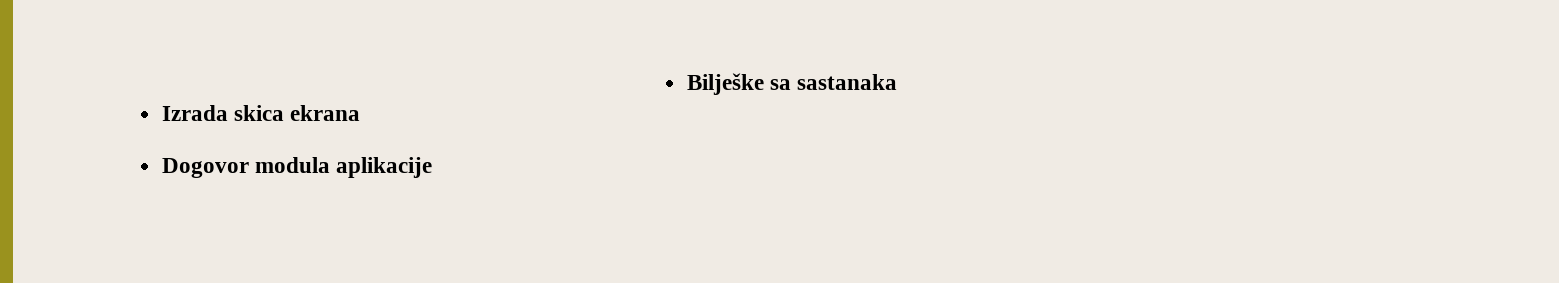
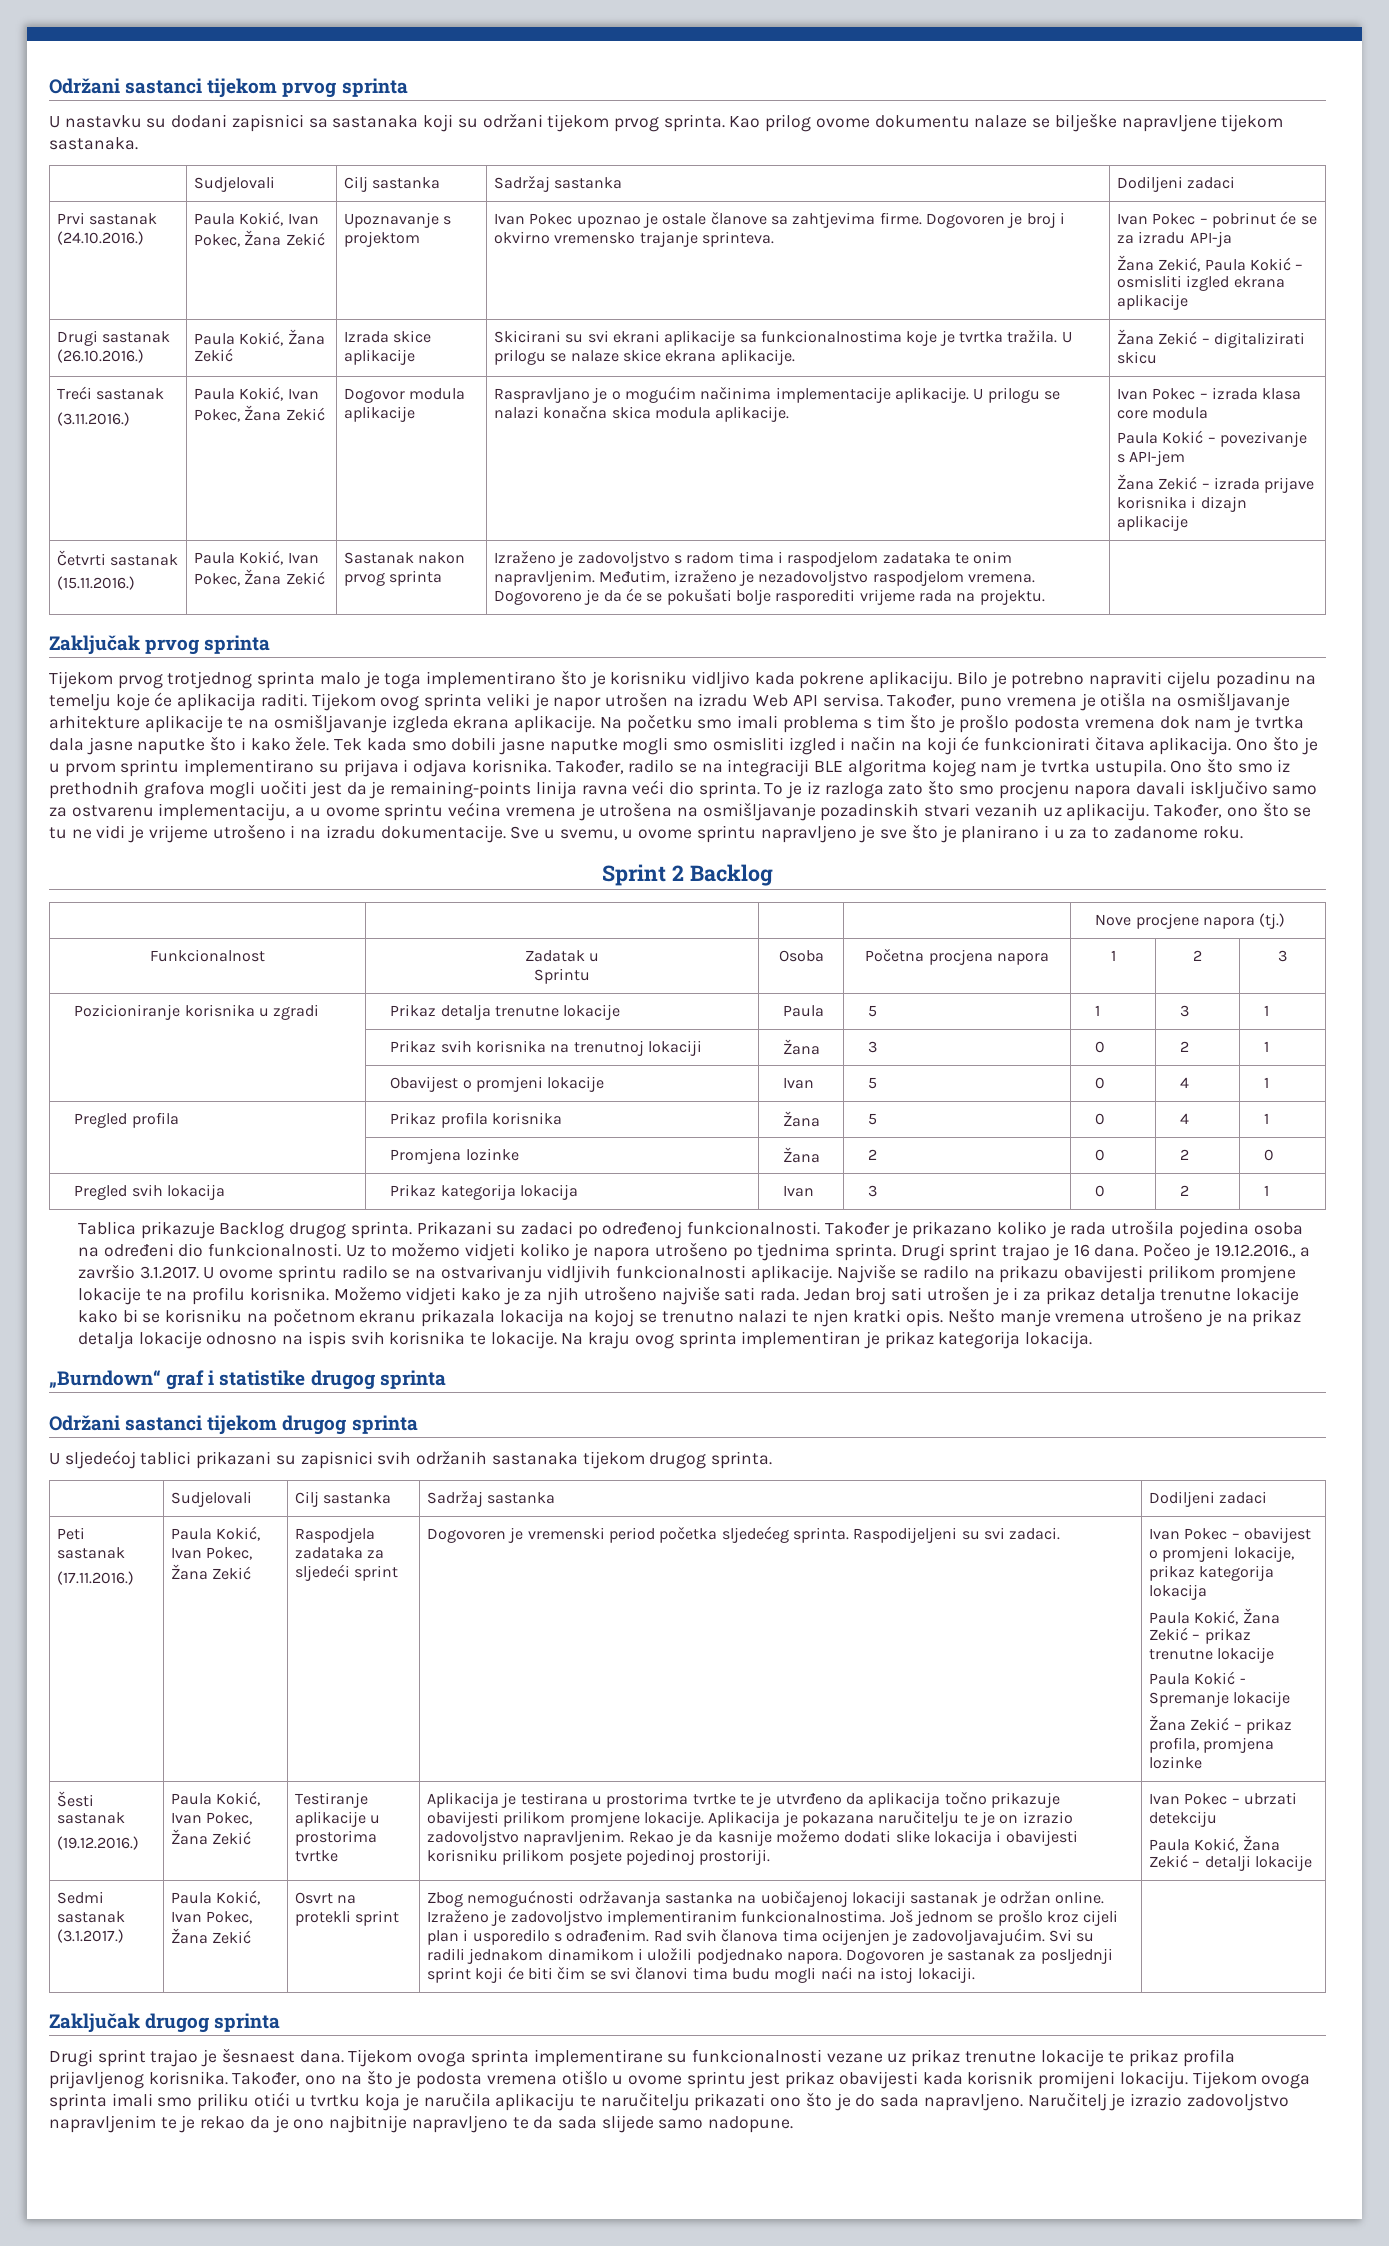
- Bilješke sa sastanaka
- Izrada skica ekrana
- Dogovor modula aplikacije
+ Održani sastanci tijekom prvog sprinta
+ U nastavku su dodani zapisnici sa sastanaka koji su održani tijekom prvog sprinta. Kao prilog ovome dokumentu nalaze se bilješke napravljene tijekom sastanaka.
+ | Sudjelovali | Cilj sastanka | Sadržaj sastanka | Dodiljeni zadaci
+ Prvi sastanak (24.10.2016.) | Paula Kokić, Ivan Pokec, Žana Zekić | Upoznavanje s projektom | Ivan Pokec upoznao je ostale članove sa zahtjevima firme. Dogovoren je broj i okvirno vremensko trajanje sprinteva. | Ivan Pokec – pobrinut će se za izradu API-ja
+ Žana Zekić, Paula Kokić – osmisliti izgled ekrana aplikacije
+ Drugi sastanak (26.10.2016.) | Paula Kokić, Žana Zekić | Izrada skice aplikacije | Skicirani su svi ekrani aplikacije sa funkcionalnostima koje je tvrtka tražila. U prilogu se nalaze skice ekrana aplikacije. | Žana Zekić – digitalizirati skicu
+ Treći sastanak
+ (3.11.2016.) | Paula Kokić, Ivan Pokec, Žana Zekić | Dogovor modula aplikacije | Raspravljano je o mogućim načinima implementacije aplikacije. U prilogu se nalazi konačna skica modula aplikacije. | Ivan Pokec – izrada klasa core modula
+ Paula Kokić – povezivanje s API-jem
+ Žana Zekić – izrada prijave korisnika i dizajn aplikacije
+ Četvrti sastanak
+ (15.11.2016.) | Paula Kokić, Ivan Pokec, Žana Zekić | Sastanak nakon prvog sprinta | Izraženo je zadovoljstvo s radom tima i raspodjelom zadataka te onim napravljenim. Međutim, izraženo je nezadovoljstvo raspodjelom vremena. Dogovoreno je da će se pokušati bolje rasporediti vrijeme rada na projektu. |
+ Zaključak prvog sprinta
+ Tijekom prvog trotjednog sprinta malo je toga implementirano što je korisniku vidljivo kada pokrene aplikaciju. Bilo je potrebno napraviti cijelu pozadinu na temelju koje će aplikacija raditi. Tijekom ovog sprinta veliki je napor utrošen na izradu Web API servisa. Također, puno vremena je otišla na osmišljavanje arhitekture aplikacije te na osmišljavanje izgleda ekrana aplikacije. Na početku smo imali problema s tim što je prošlo podosta vremena dok nam je tvrtka dala jasne naputke što i kako žele. Tek kada smo dobili jasne naputke mogli smo osmisliti izgled i način na koji će funkcionirati čitava aplikacija. Ono što je u prvom sprintu implementirano su prijava i odjava korisnika. Također, radilo se na integraciji BLE algoritma kojeg nam je tvrtka ustupila. Ono što smo iz prethodnih grafova mogli uočiti jest da je remaining-points linija ravna veći dio sprinta. To je iz razloga zato što smo procjenu napora davali isključivo samo za ostvarenu implementaciju, a u ovome sprintu većina vremena je utrošena na osmišljavanje pozadinskih stvari vezanih uz aplikaciju. Također, ono što se tu ne vidi je vrijeme utrošeno i na izradu dokumentacije. Sve u svemu, u ovome sprintu napravljeno je sve što je planirano i u za to zadanome roku.
+ Sprint 2 Backlog
+ | | | | Nove procjene napora (tj.)
+ Funkcionalnost | Zadatak u
+ Sprintu | Osoba | Početna procjena napora | 1 | 2 | 3
+ Pozicioniranje korisnika u zgradi | Prikaz detalja trenutne lokacije | Paula | 5 | 1 | 3 | 1
+ | Prikaz svih korisnika na trenutnoj lokaciji | Žana | 3 | 0 | 2 | 1
+ | Obavijest o promjeni lokacije | Ivan | 5 | 0 | 4 | 1
+ Pregled profila | Prikaz profila korisnika | Žana | 5 | 0 | 4 | 1
+ | Promjena lozinke | Žana | 2 | 0 | 2 | 0
+ Pregled svih lokacija | Prikaz kategorija lokacija | Ivan | 3 | 0 | 2 | 1
+ Tablica prikazuje Backlog drugog sprinta. Prikazani su zadaci po određenoj funkcionalnosti. Također je prikazano koliko je rada utrošila pojedina osoba na određeni dio funkcionalnosti. Uz to možemo vidjeti koliko je napora utrošeno po tjednima sprinta. Drugi sprint trajao je 16 dana. Počeo je 19.12.2016., a završio 3.1.2017. U ovome sprintu radilo se na ostvarivanju vidljivih funkcionalnosti aplikacije. Najviše se radilo na prikazu obavijesti prilikom promjene lokacije te na profilu korisnika. Možemo vidjeti kako je za njih utrošeno najviše sati rada. Jedan broj sati utrošen je i za prikaz detalja trenutne lokacije kako bi se korisniku na početnom ekranu prikazala lokacija na kojoj se trenutno nalazi te njen kratki opis. Nešto manje vremena utrošeno je na prikaz detalja lokacije odnosno na ispis svih korisnika te lokacije. Na kraju ovog sprinta implementiran je prikaz kategorija lokacija.
+ „Burndown“ graf i statistike drugog sprinta
+ Održani sastanci tijekom drugog sprinta
+ U sljedećoj tablici prikazani su zapisnici svih održanih sastanaka tijekom drugog sprinta.
+ | Sudjelovali | Cilj sastanka | Sadržaj sastanka | Dodiljeni zadaci
+ Peti sastanak
+ (17.11.2016.) | Paula Kokić, Ivan Pokec, Žana Zekić | Raspodjela zadataka za sljedeći sprint | Dogovoren je vremenski period početka sljedećeg sprinta. Raspodijeljeni su svi zadaci. | Ivan Pokec – obavijest o promjeni lokacije, prikaz kategorija lokacija
+ Paula Kokić, Žana Zekić – prikaz trenutne lokacije
+ Paula Kokić - Spremanje lokacije
+ Žana Zekić – prikaz profila, promjena lozinke
+ Šesti sastanak
+ (19.12.2016.) | Paula Kokić, Ivan Pokec, Žana Zekić | Testiranje aplikacije u prostorima tvrtke | Aplikacija je testirana u prostorima tvrtke te je utvrđeno da aplikacija točno prikazuje obavijesti prilikom promjene lokacije. Aplikacija je pokazana naručitelju te je on izrazio zadovoljstvo napravljenim. Rekao je da kasnije možemo dodati slike lokacija i obavijesti korisniku prilikom posjete pojedinoj prostoriji. | Ivan Pokec – ubrzati detekciju
+ Paula Kokić, Žana Zekić – detalji lokacije
+ Sedmi sastanak (3.1.2017.) | Paula Kokić, Ivan Pokec, Žana Zekić | Osvrt na protekli sprint | Zbog nemogućnosti održavanja sastanka na uobičajenoj lokaciji sastanak je održan online. Izraženo je zadovoljstvo implementiranim funkcionalnostima. Još jednom se prošlo kroz cijeli plan i usporedilo s odrađenim. Rad svih članova tima ocijenjen je zadovoljavajućim. Svi su radili jednakom dinamikom i uložili podjednako napora. Dogovoren je sastanak za posljednji sprint koji će biti čim se svi članovi tima budu mogli naći na istoj lokaciji. |
+ Zaključak drugog sprinta
+ Drugi sprint trajao je šesnaest dana. Tijekom ovoga sprinta implementirane su funkcionalnosti vezane uz prikaz trenutne lokacije te prikaz profila prijavljenog korisnika. Također, ono na što je podosta vremena otišlo u ovome sprintu jest prikaz obavijesti kada korisnik promijeni lokaciju. Tijekom ovoga sprinta imali smo priliku otići u tvrtku koja je naručila aplikaciju te naručitelju prikazati ono što je do sada napravljeno. Naručitelj je izrazio zadovoljstvo napravljenim te je rekao da je ono najbitnije napravljeno te da sada slijede samo nadopune.

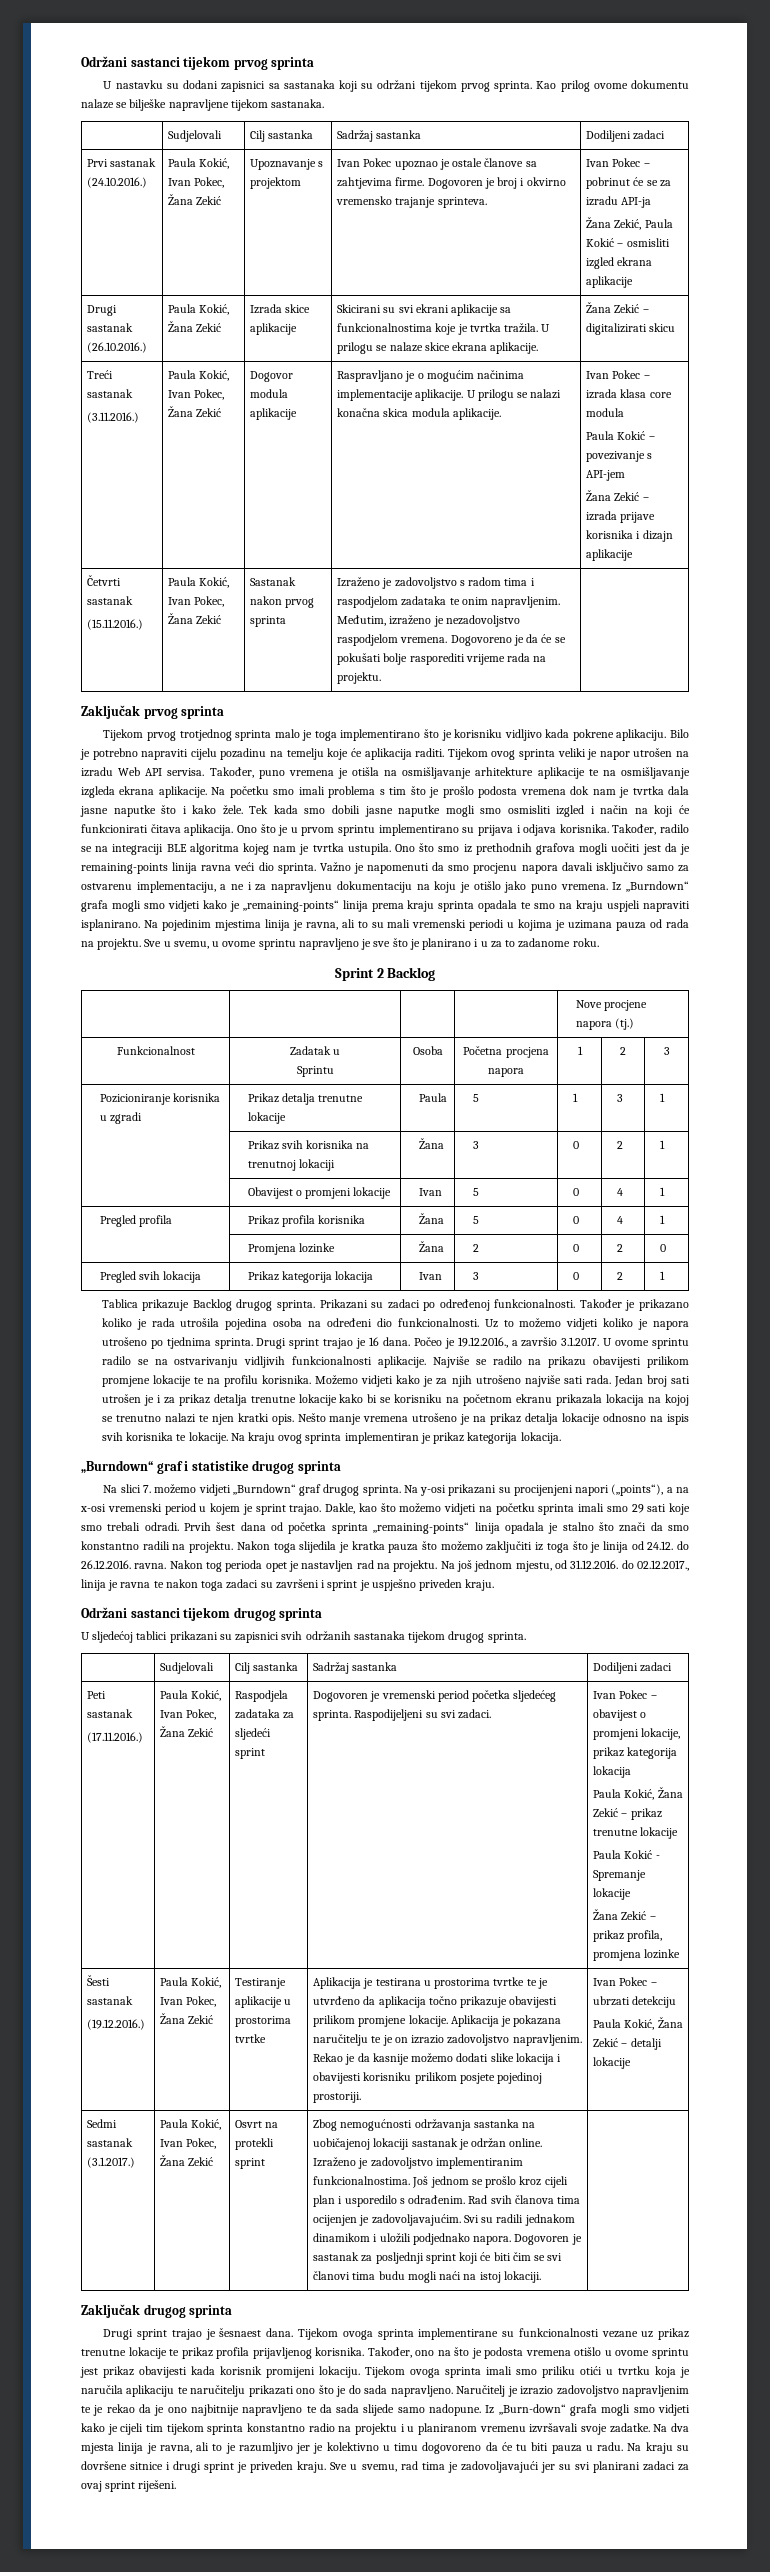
- To je iz razloga zato što smo procjenu napora davali isključivo samo za ostvarenu implementaciju, a u ovome sprintu većina vremena je utrošena na osmišljavanje pozadinskih stvari vezanih uz aplikaciju. Također, ono što se tu ne vidi je vrijeme utrošeno i na izradu dokumentacije.
+ Važno je napomenuti da smo procjenu napora davali isključivo samo za ostvarenu implementaciju, a ne i za napravljenu dokumentaciju na koju je otišlo jako puno vremena. Iz „Burndown“ grafa mogli smo vidjeti kako je „remaining-points“ linija prema kraju sprinta opadala te smo na kraju uspjeli napraviti isplanirano. Na pojedinim mjestima linija je ravna, ali to su mali vremenski periodi u kojima je uzimana pauza od rada na projektu.
+ Na slici 7. možemo vidjeti „Burndown“ graf drugog sprinta. Na y-osi prikazani su procijenjeni napori („points“), a na x-osi vremenski period u kojem je sprint trajao. Dakle, kao što možemo vidjeti na početku sprinta imali smo 29 sati koje smo trebali odradi. Prvih šest dana od početka sprinta „remaining-points“ linija opadala je stalno što znači da smo konstantno radili na projektu. Nakon toga slijedila je kratka pauza što možemo zaključiti iz toga što je linija od 24.12. do 26.12.2016. ravna. Nakon tog perioda opet je nastavljen rad na projektu. Na još jednom mjestu, od 31.12.2016. do 02.12.2017., linija je ravna te nakon toga zadaci su završeni i sprint je uspješno priveden kraju.
+ Iz „Burn-down“ grafa mogli smo vidjeti kako je cijeli tim tijekom sprinta konstantno radio na projektu i u planiranom vremenu izvršavali svoje zadatke. Na dva mjesta linija je ravna, ali to je razumljivo jer je kolektivno u timu dogovoreno da će tu biti pauza u radu. Na kraju su dovršene sitnice i drugi sprint je priveden kraju. Sve u svemu, rad tima je zadovoljavajući jer su svi planirani zadaci za ovaj sprint riješeni.

